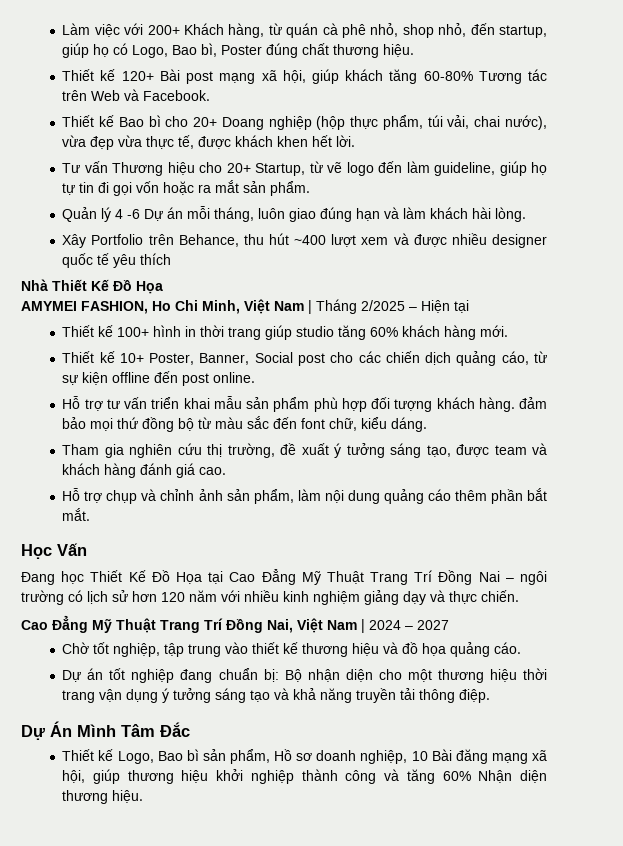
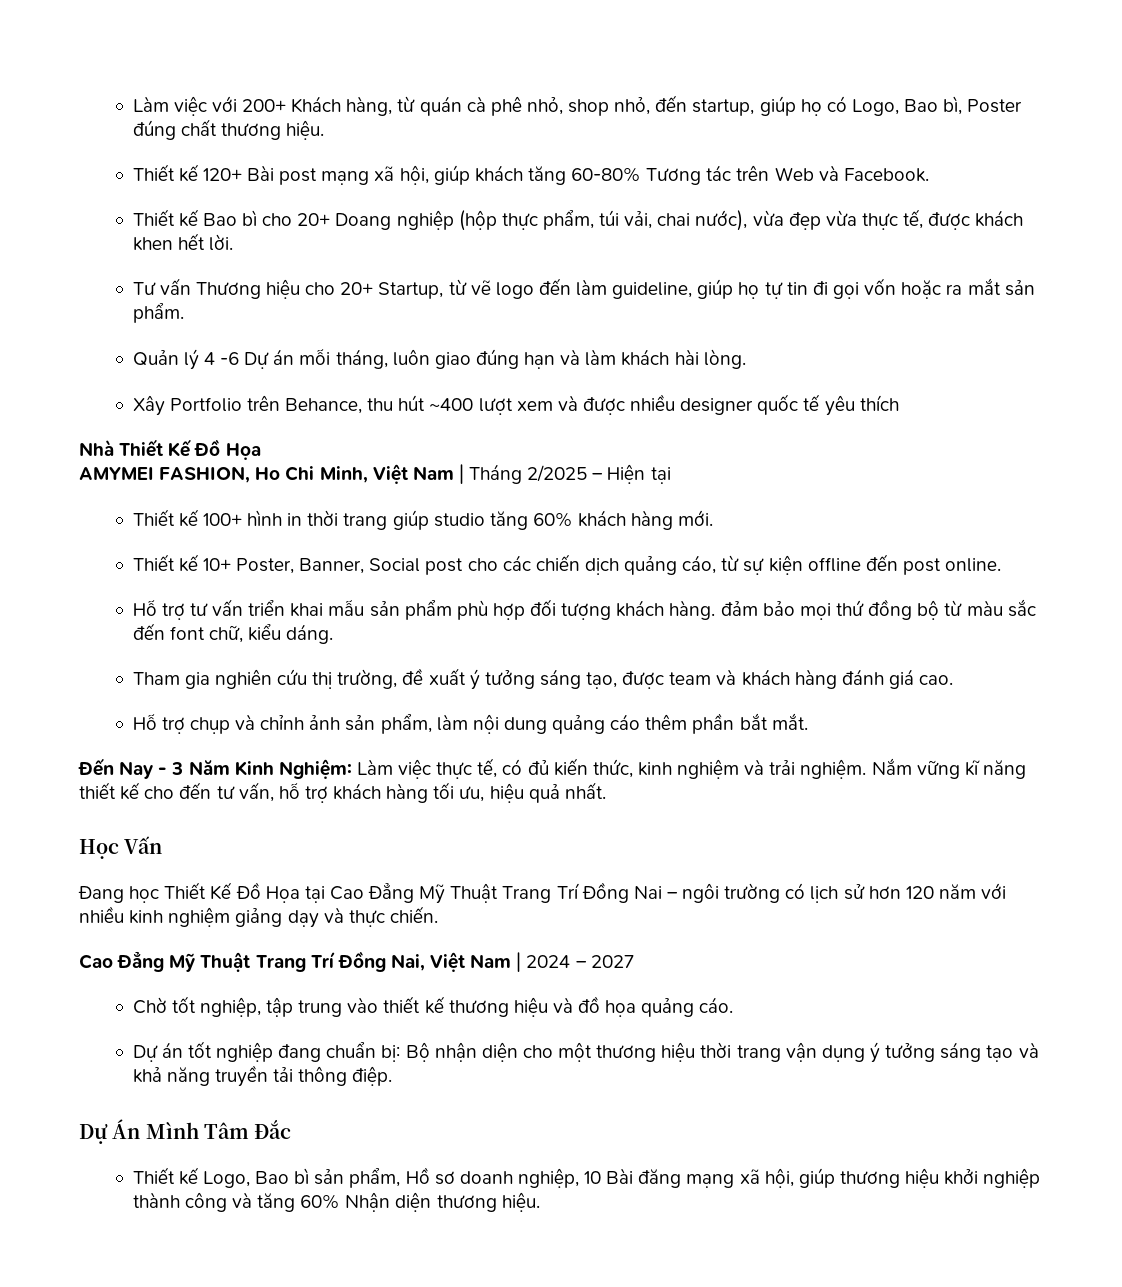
+ Đến Nay - 3 Năm Kinh Nghiệm: Làm việc thực tế, có đủ kiến thức, kinh nghiệm và trải nghiệm. Nắm vững kĩ năng thiết kế cho đến tư vấn, hỗ trợ khách hàng tối ưu, hiệu quả nhất.

